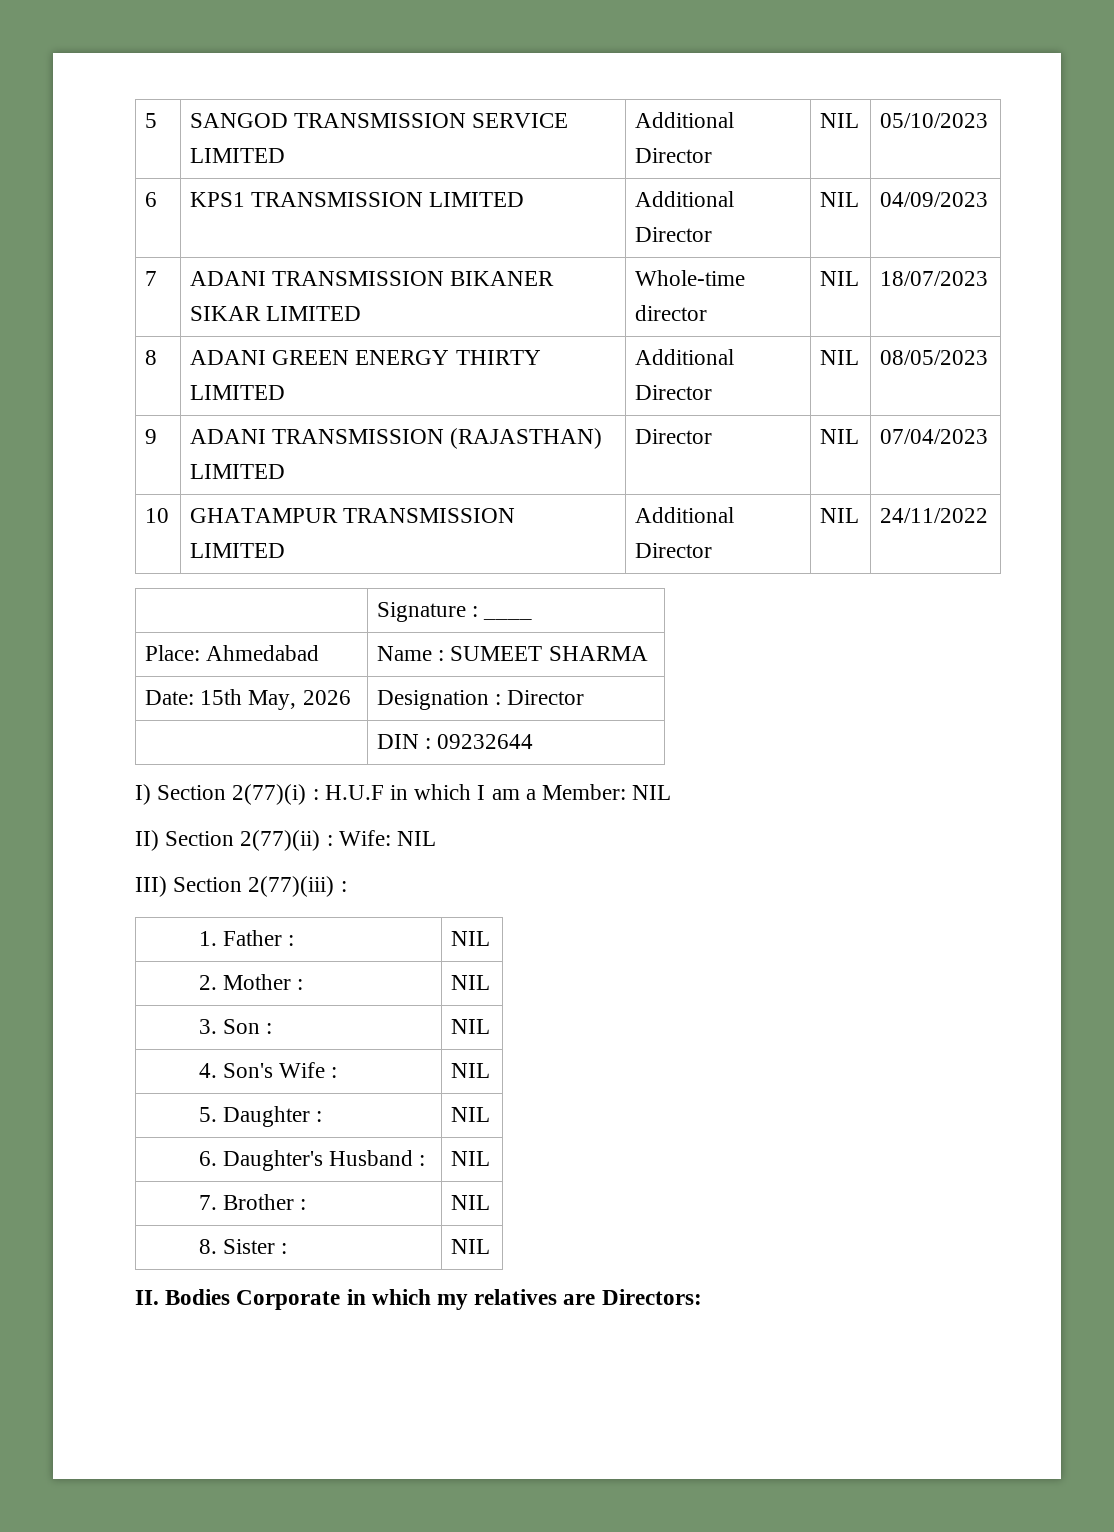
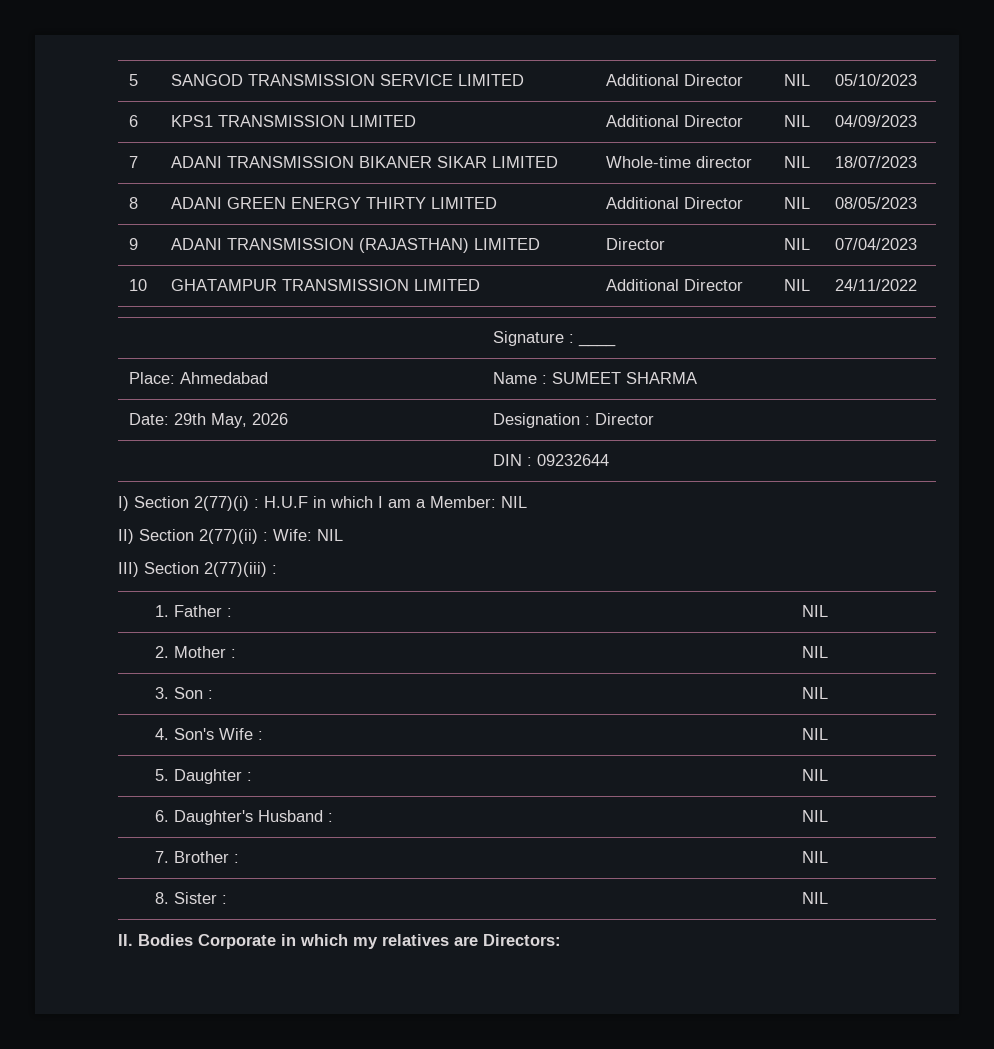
- Date: 15th May, 2026 | Designation : Director
+ Date: 29th May, 2026 | Designation : Director

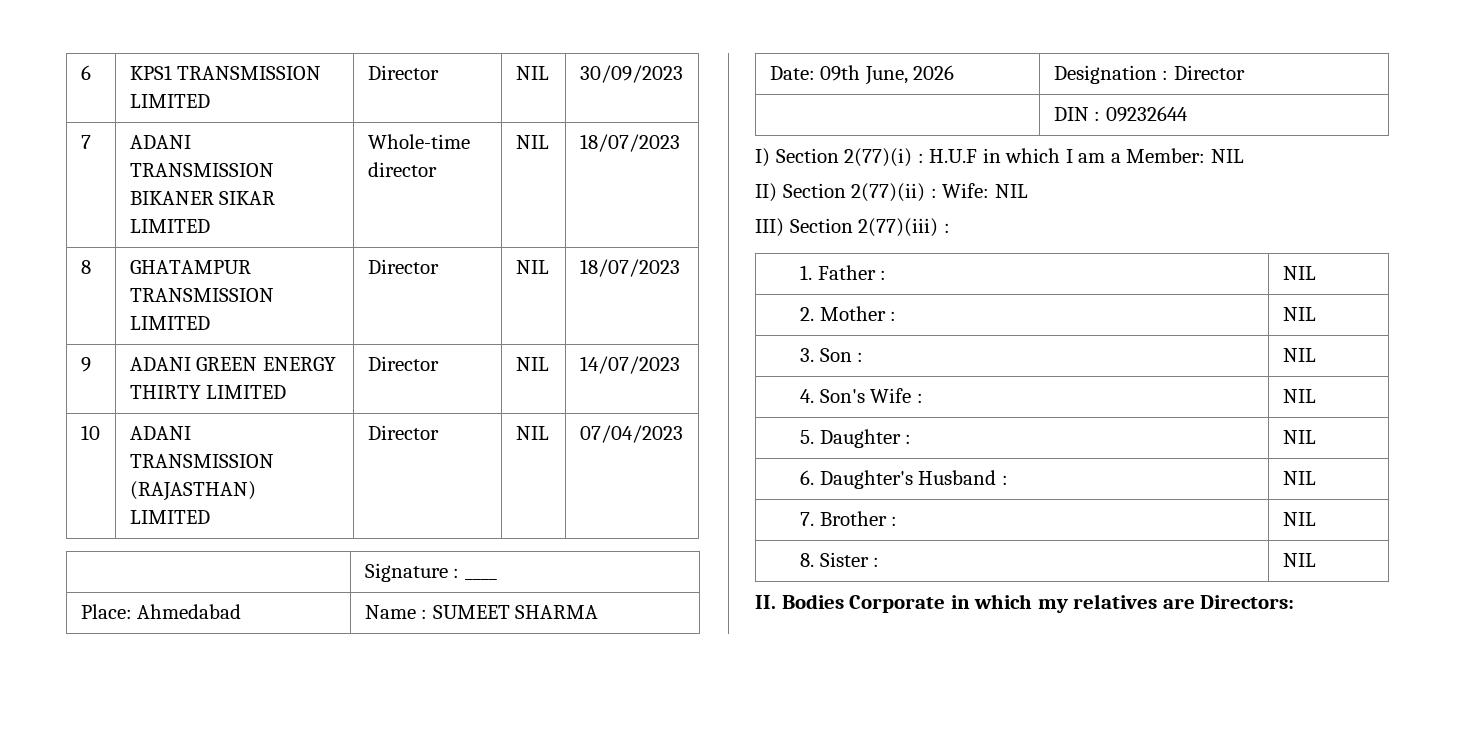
- 5 | SANGOD TRANSMISSION SERVICE LIMITED | Additional Director | NIL | 05/10/2023
- 6 | KPS1 TRANSMISSION LIMITED | Additional Director | NIL | 04/09/2023
+ 6 | KPS1 TRANSMISSION LIMITED | Director | NIL | 30/09/2023
- 8 | ADANI GREEN ENERGY THIRTY LIMITED | Additional Director | NIL | 08/05/2023
- 9 | ADANI TRANSMISSION (RAJASTHAN) LIMITED | Director | NIL | 07/04/2023
+ 8 | GHATAMPUR TRANSMISSION LIMITED | Director | NIL | 18/07/2023
+ 9 | ADANI GREEN ENERGY THIRTY LIMITED | Director | NIL | 14/07/2023
+ 10 | ADANI TRANSMISSION (RAJASTHAN) LIMITED | Director | NIL | 07/04/2023
- 10 | GHATAMPUR TRANSMISSION LIMITED | Additional Director | NIL | 24/11/2022
- Date: 29th May, 2026 | Designation : Director
+ Date: 09th June, 2026 | Designation : Director

